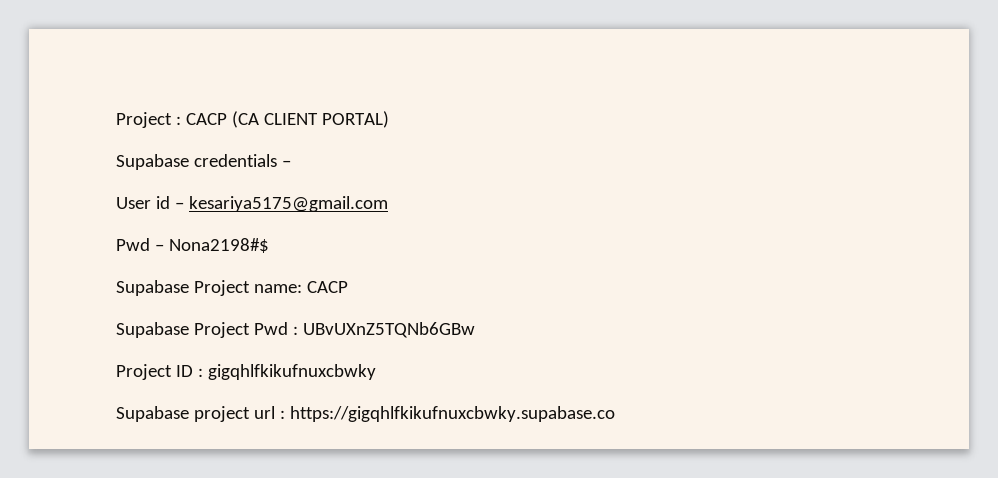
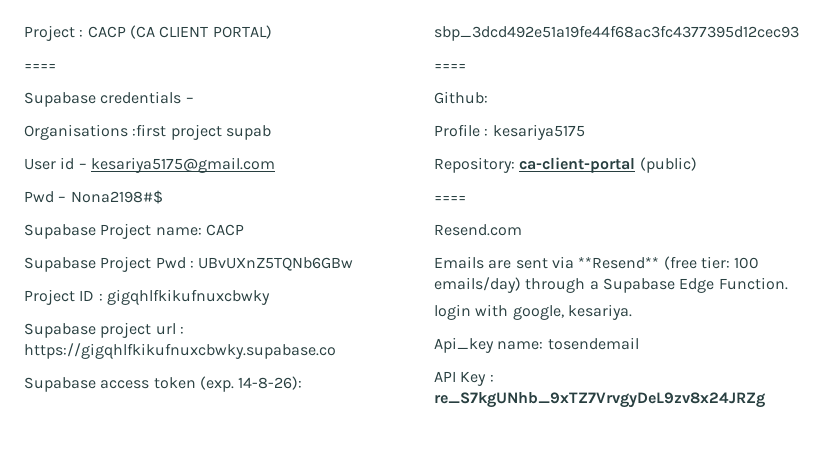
  Project : CACP (CA CLIENT PORTAL)
+ ====
+ Organisations :first project supab
+ Supabase access token (exp. 14-8-26): sbp_3dcd492e51a19fe44f68ac3fc4377395d12cec93
+ ====
+ Github:
+ Profile : kesariya5175
+ Repository: ca-client-portal (public)
+ ====
+ Resend.com
+ Emails are sent via **Resend** (free tier: 100 emails/day) through a Supabase Edge Function.
+ login with google, kesariya.
+ Api_key name: tosendemail
+ API Key : re_S7kgUNhb_9xTZ7VrvgyDeL9zv8x24JRZg

